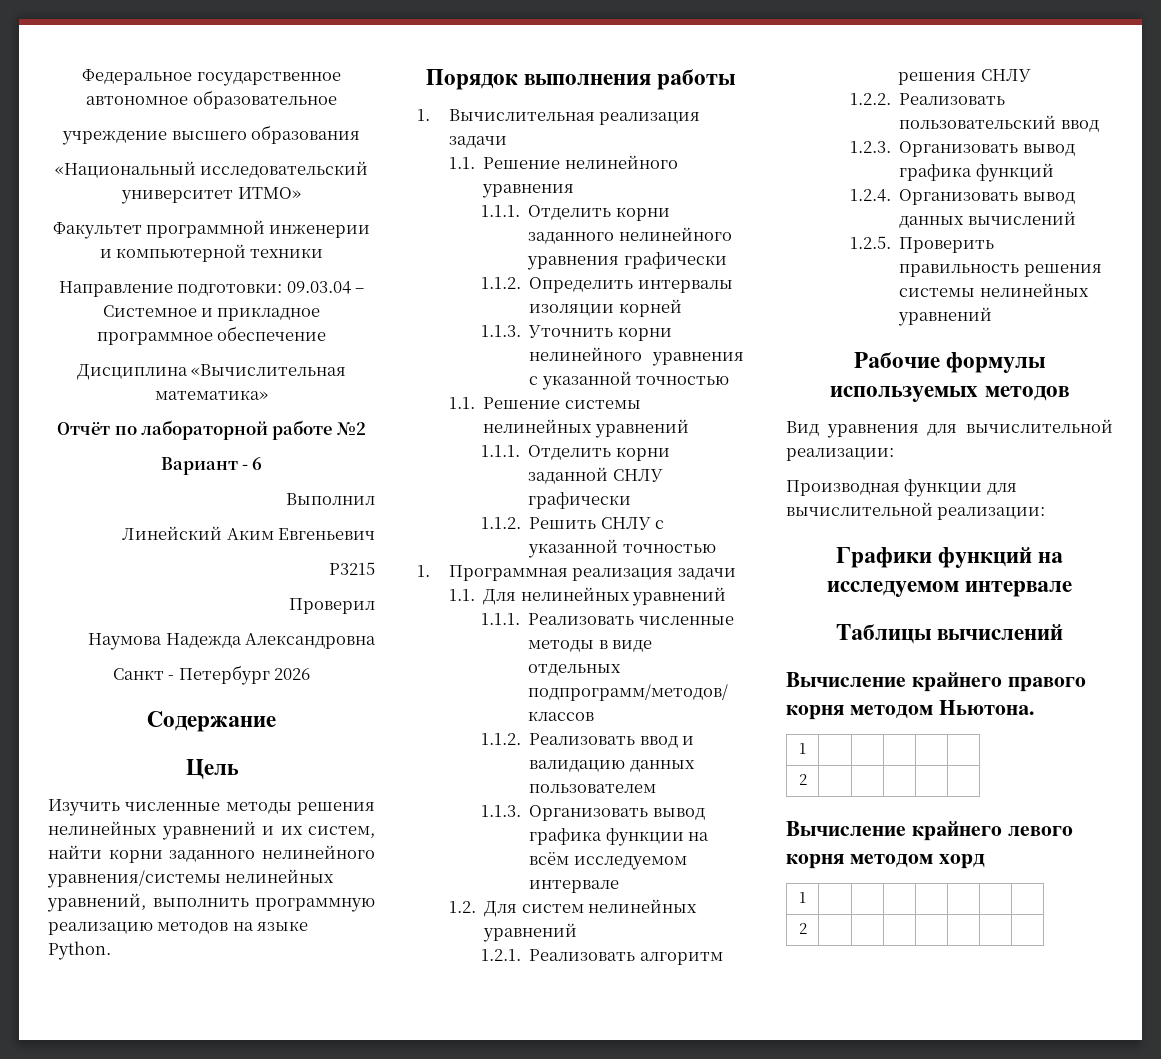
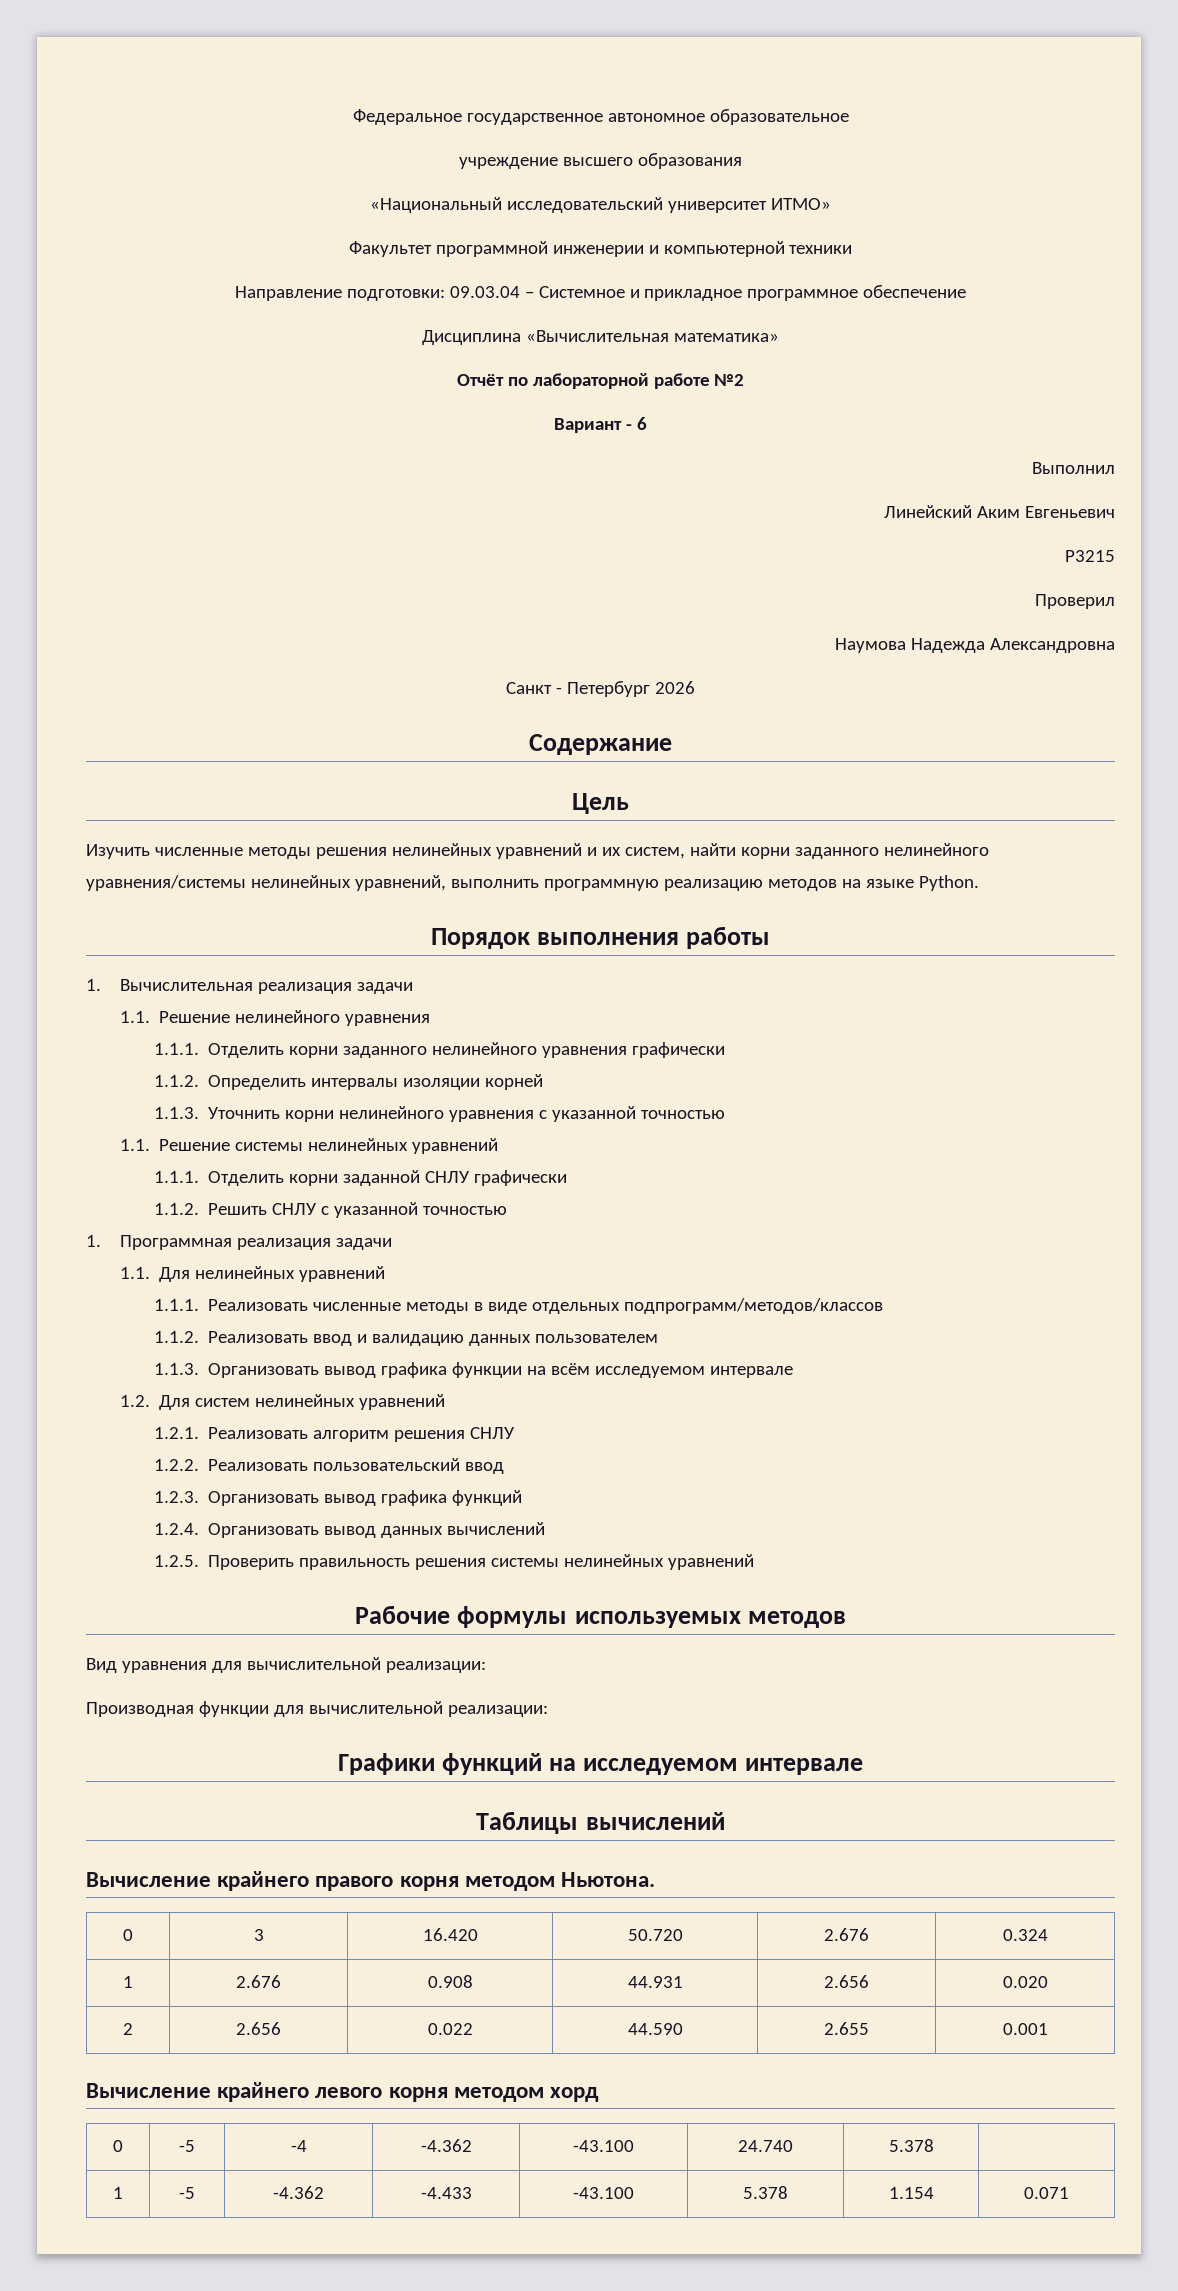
  Вычисление крайнего правого корня методом Ньютона.
- 1 | | | | |
- 2 | | | | |
+ 0 | 3 | 16.420 | 50.720 | 2.676 | 0.324
+ 1 | 2.676 | 0.908 | 44.931 | 2.656 | 0.020
+ 2 | 2.656 | 0.022 | 44.590 | 2.655 | 0.001
- 1 | | | | | | |
- 2 | | | | | | |
+ 0 | -5 | -4 | -4.362 | -43.100 | 24.740 | 5.378 |
+ 1 | -5 | -4.362 | -4.433 | -43.100 | 5.378 | 1.154 | 0.071

